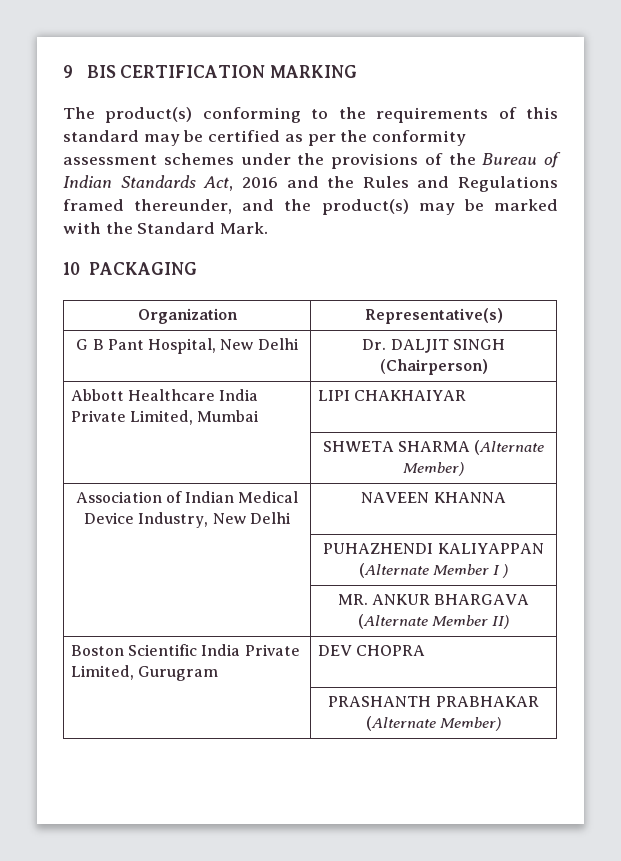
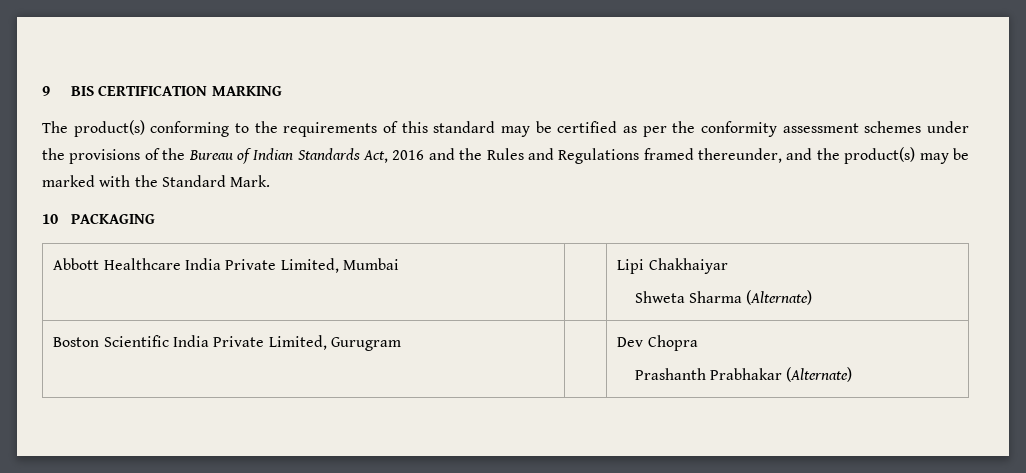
- Organization | Representative(s)
- G B Pant Hospital, New Delhi | Dr. DALJIT SINGH (Chairperson)
- Abbott Healthcare India Private Limited, Mumbai | LIPI CHAKHAIYAR
- | SHWETA SHARMA (Alternate Member)
- Association of Indian Medical Device Industry, New Delhi | NAVEEN KHANNA
- | PUHAZHENDI KALIYAPPAN (Alternate Member I )
- | MR. ANKUR BHARGAVA (Alternate Member II)
+ Abbott Healthcare India Private Limited, Mumbai | | Lipi Chakhaiyar
+ Shweta Sharma (Alternate)
- Boston Scientific India Private Limited, Gurugram | DEV CHOPRA
- | PRASHANTH PRABHAKAR (Alternate Member)
+ Boston Scientific India Private Limited, Gurugram | | Dev Chopra
+ Prashanth Prabhakar (Alternate)

